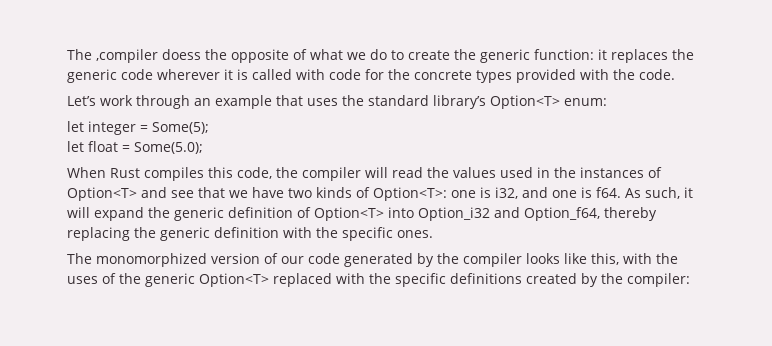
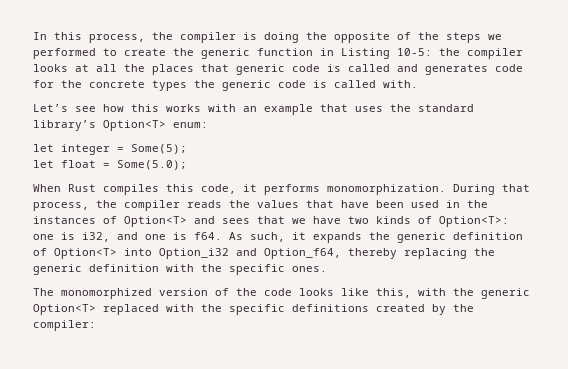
- The ,compiler doess the opposite of what we do to create the generic function: it replaces the generic code wherever it is called with code for the concrete types provided with the code.
- Let’s work through an example that uses the standard library’s Option<T> enum:
+ In this process, the compiler is doing the opposite of the steps we performed to create the generic function in Listing 10-5: the compiler looks at all the places that generic code is called and generates code for the concrete types the generic code is called with.
+ Let’s see how this works with an example that uses the standard library’s Option<T> enum:
- When Rust compiles this code, the compiler will read the values used in the instances of Option<T> and see that we have two kinds of Option<T>: one is i32, and one is f64.
+ When Rust compiles this code, it performs monomorphization. During that process, the compiler reads the values that have been used in the instances of Option<T> and sees that we have two kinds of Option<T>: one is i32, and one is f64.
- As such, it will expand the generic definition of Option<T> into Option_i32 and Option_f64, thereby replacing the generic definition with the specific ones.
+ As such, it expands the generic definition of Option<T> into Option_i32 and Option_f64, thereby replacing the generic definition with the specific ones.
- The monomorphized version of our code generated by the compiler looks like this, with the uses of the generic Option<T> replaced with the specific definitions created by the compiler:
+ The monomorphized version of the code looks like this, with the generic Option<T> replaced with the specific definitions created by the compiler:

